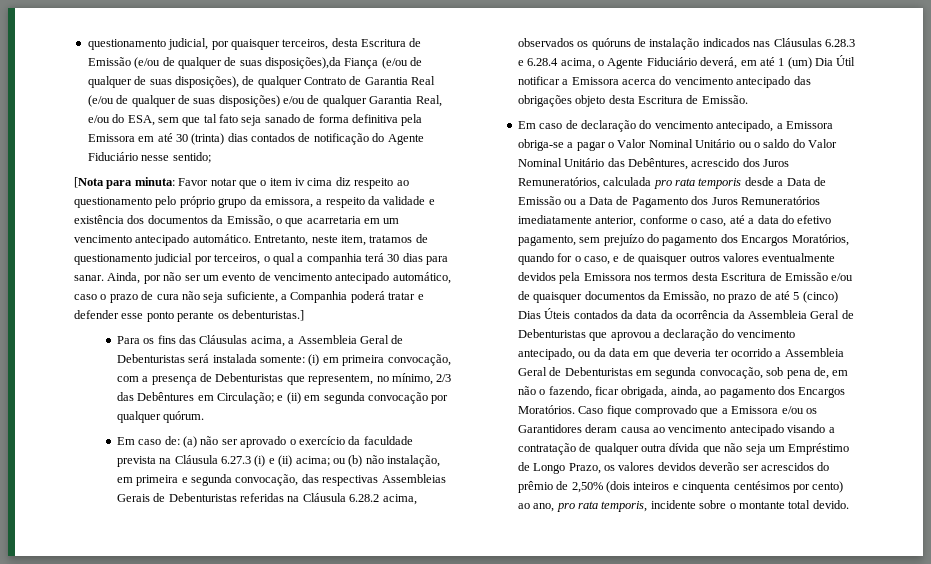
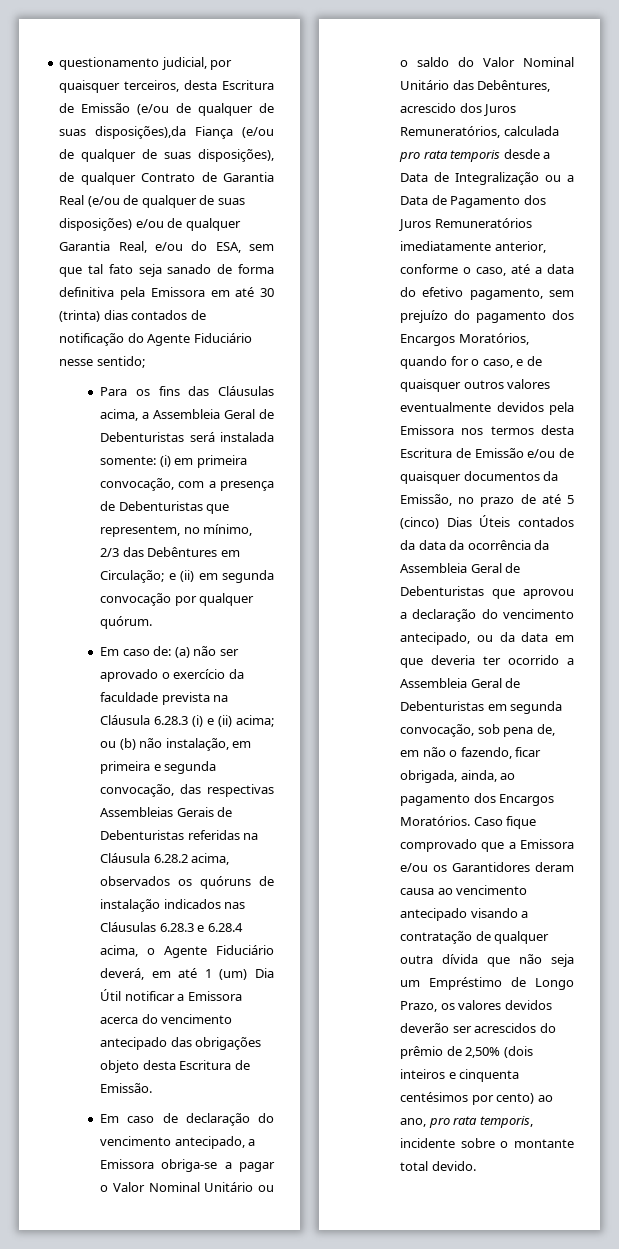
- [Nota para minuta: Favor notar que o item iv cima diz respeito ao questionamento pelo próprio grupo da emissora, a respeito da validade e existência dos documentos da Emissão, o que acarretaria em um vencimento antecipado automático. Entretanto, neste item, tratamos de questionamento judicial por terceiros, o qual a companhia terá 30 dias para sanar. Ainda, por não ser um evento de vencimento antecipado automático, caso o prazo de cura não seja suficiente, a Companhia poderá tratar e defender esse ponto perante os debenturistas.]
- (a) não ser aprovado o exercício da faculdade prevista na Cláusula 6.27.3 (i) e (ii) acima;
+ (a) não ser aprovado o exercício da faculdade prevista na Cláusula 6.28.3 (i) e (ii) acima;
- Em caso de declaração do vencimento antecipado, a Emissora obriga-se a pagar o Valor Nominal Unitário ou o saldo do Valor Nominal Unitário das Debêntures, acrescido dos Juros Remuneratórios, calculada pro rata temporis desde a Data de Emissão ou a Data de Pagamento dos Juros Remuneratórios imediatamente anterior, conforme o caso, até a data do efetivo pagamento, sem prejuízo do pagamento dos Encargos Moratórios, quando for o caso, e de quaisquer outros valores eventualmente devidos pela Emissora nos termos desta Escritura de Emissão e/ou de quaisquer documentos da Emissão, no prazo de até 5 (cinco) Dias Úteis contados da data da ocorrência da Assembleia Geral de Debenturistas que aprovou a declaração do vencimento antecipado, ou da data em que deveria ter ocorrido a Assembleia Geral de Debenturistas em segunda convocação, sob pena de, em não o fazendo, ficar obrigada, ainda, ao pagamento dos Encargos Moratórios.
+ Em caso de declaração do vencimento antecipado, a Emissora obriga-se a pagar o Valor Nominal Unitário ou o saldo do Valor Nominal Unitário das Debêntures, acrescido dos Juros Remuneratórios, calculada pro rata temporis desde a Data de Integralização ou a Data de Pagamento dos Juros Remuneratórios imediatamente anterior, conforme o caso, até a data do efetivo pagamento, sem prejuízo do pagamento dos Encargos Moratórios, quando for o caso, e de quaisquer outros valores eventualmente devidos pela Emissora nos termos desta Escritura de Emissão e/ou de quaisquer documentos da Emissão, no prazo de até 5 (cinco) Dias Úteis contados da data da ocorrência da Assembleia Geral de Debenturistas que aprovou a declaração do vencimento antecipado, ou da data em que deveria ter ocorrido a Assembleia Geral de Debenturistas em segunda convocação, sob pena de, em não o fazendo, ficar obrigada, ainda, ao pagamento dos Encargos Moratórios.

